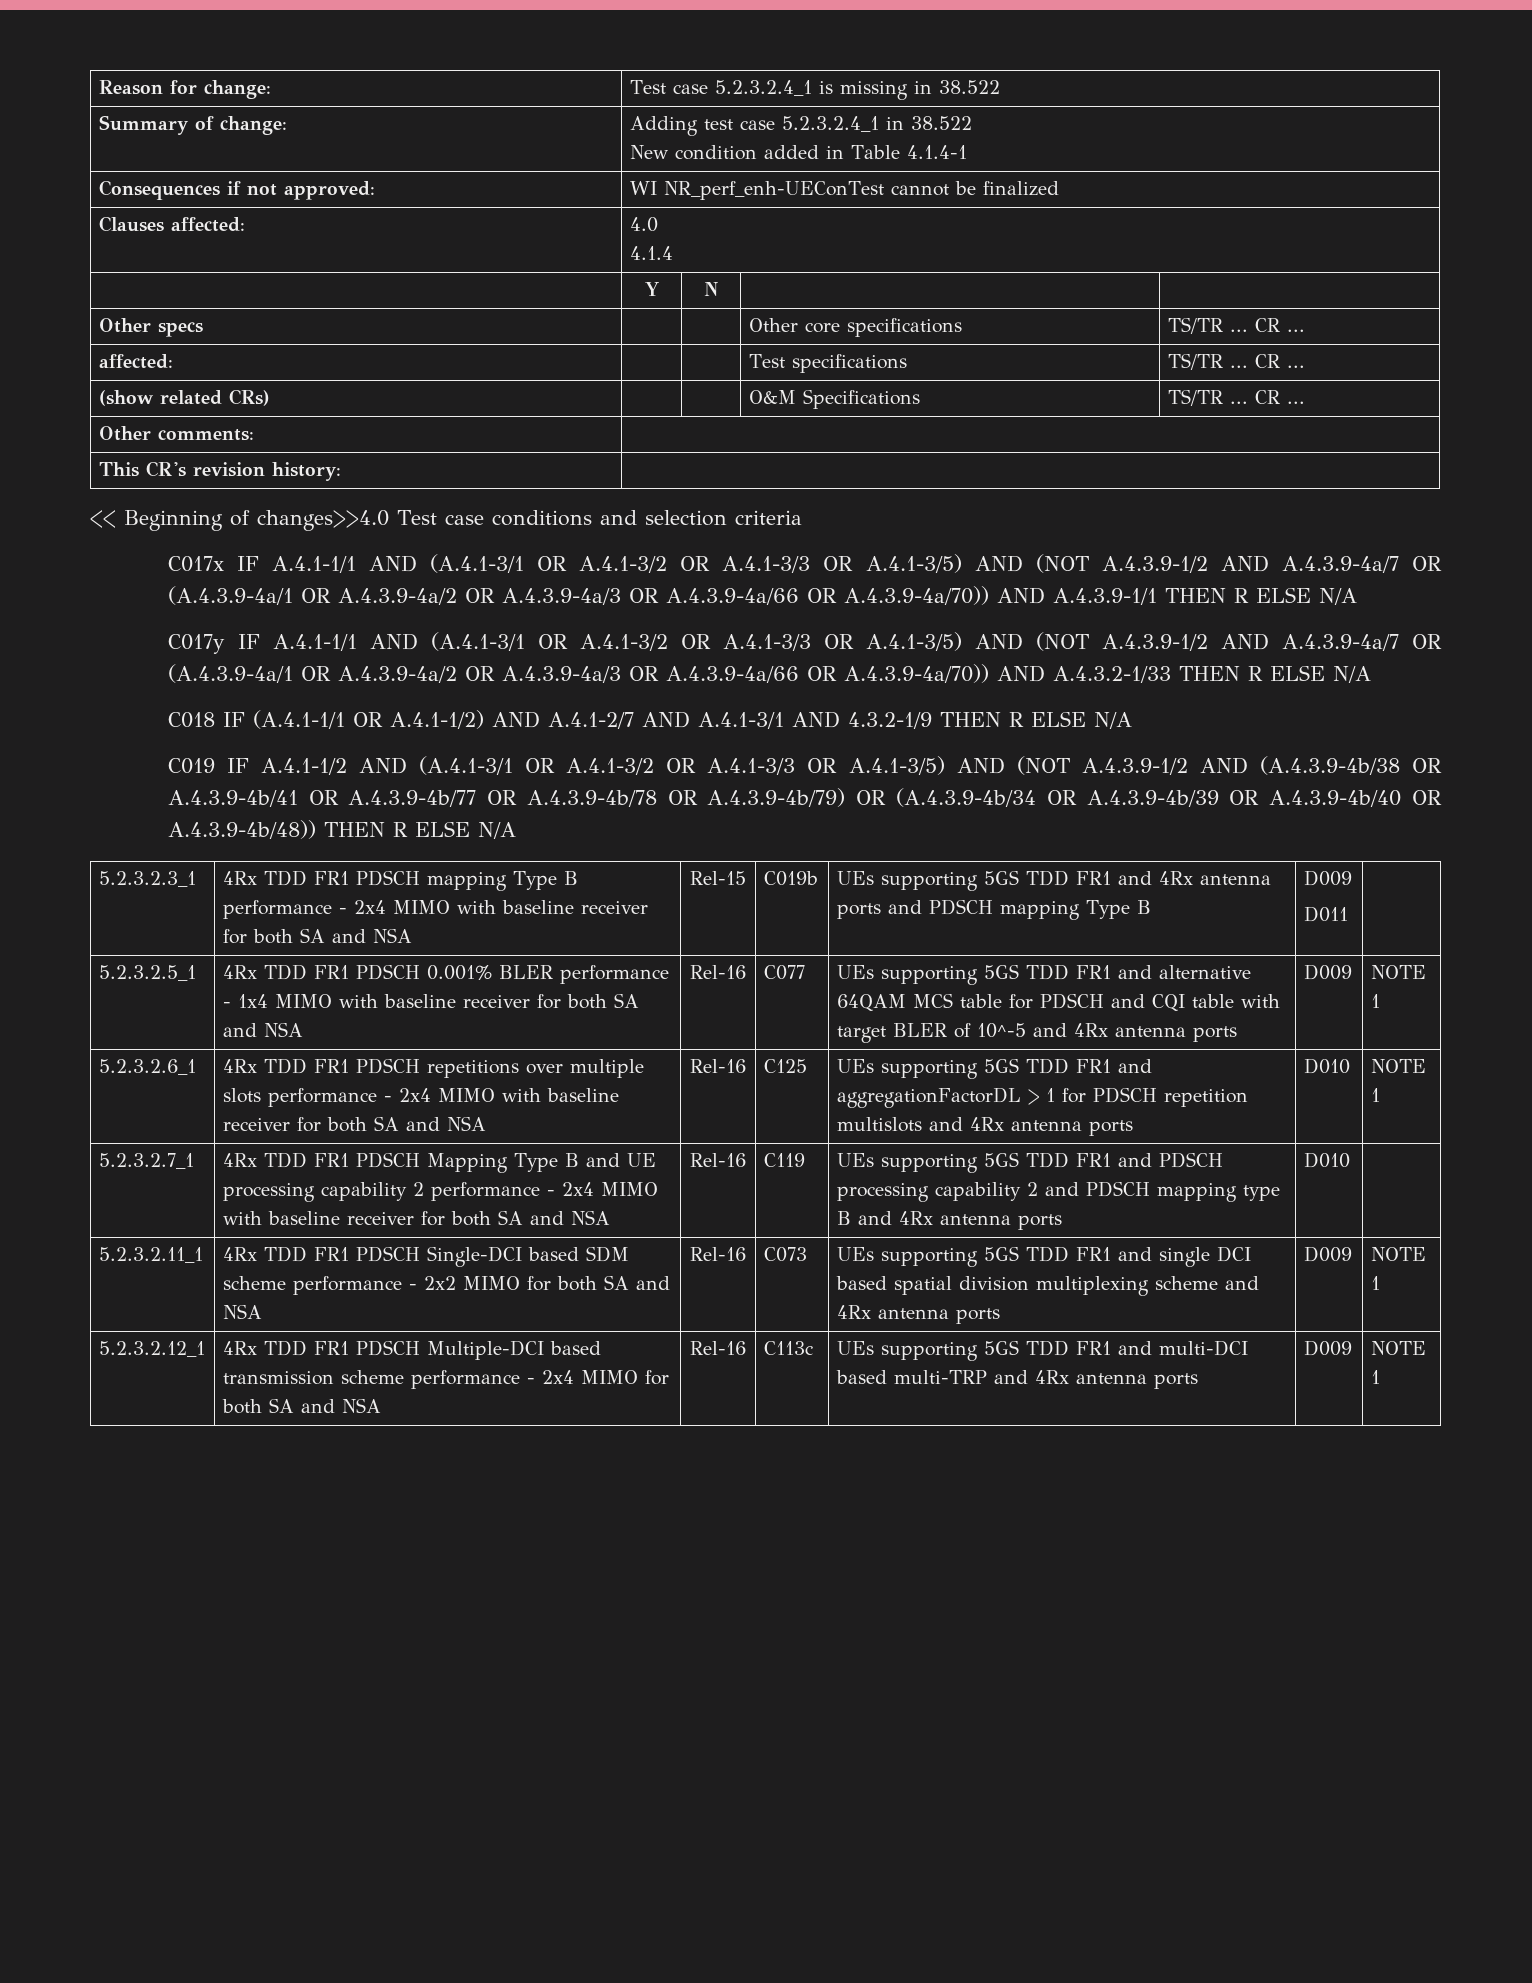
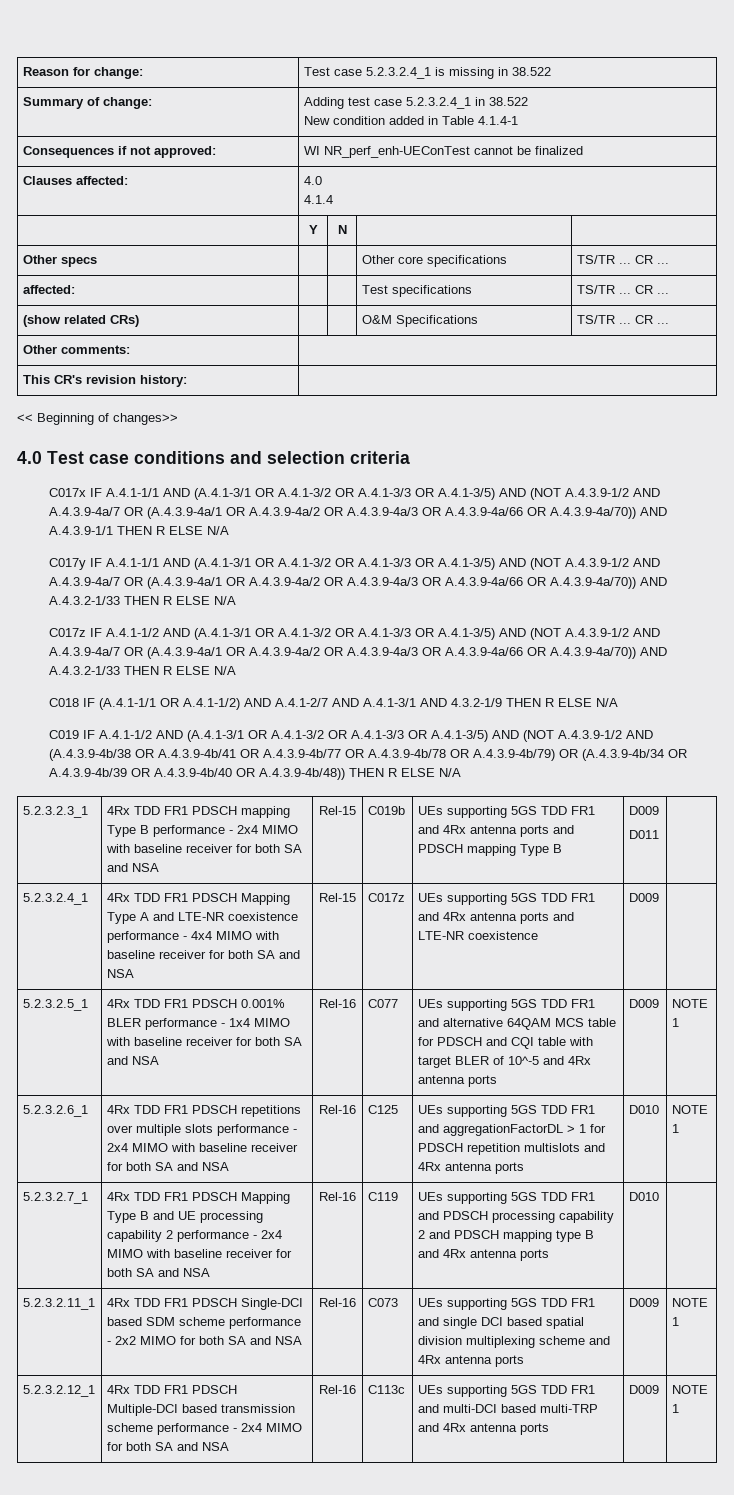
- << Beginning of changes>>4.0 Test case conditions and selection criteria
+ << Beginning of changes>>
+ 4.0 Test case conditions and selection criteria
+ C017z IF A.4.1-1/2 AND (A.4.1-3/1 OR A.4.1-3/2 OR A.4.1-3/3 OR A.4.1-3/5) AND (NOT A.4.3.9-1/2 AND A.4.3.9-4a/7 OR (A.4.3.9-4a/1 OR A.4.3.9-4a/2 OR A.4.3.9-4a/3 OR A.4.3.9-4a/66 OR A.4.3.9-4a/70)) AND A.4.3.2-1/33 THEN R ELSE N/A
+ 5.2.3.2.4_1 | 4Rx TDD FR1 PDSCH Mapping Type A and LTE-NR coexistence performance - 4x4 MIMO with baseline receiver for both SA and NSA | Rel-15 | C017z | UEs supporting 5GS TDD FR1 and 4Rx antenna ports and LTE-NR coexistence | D009 |

